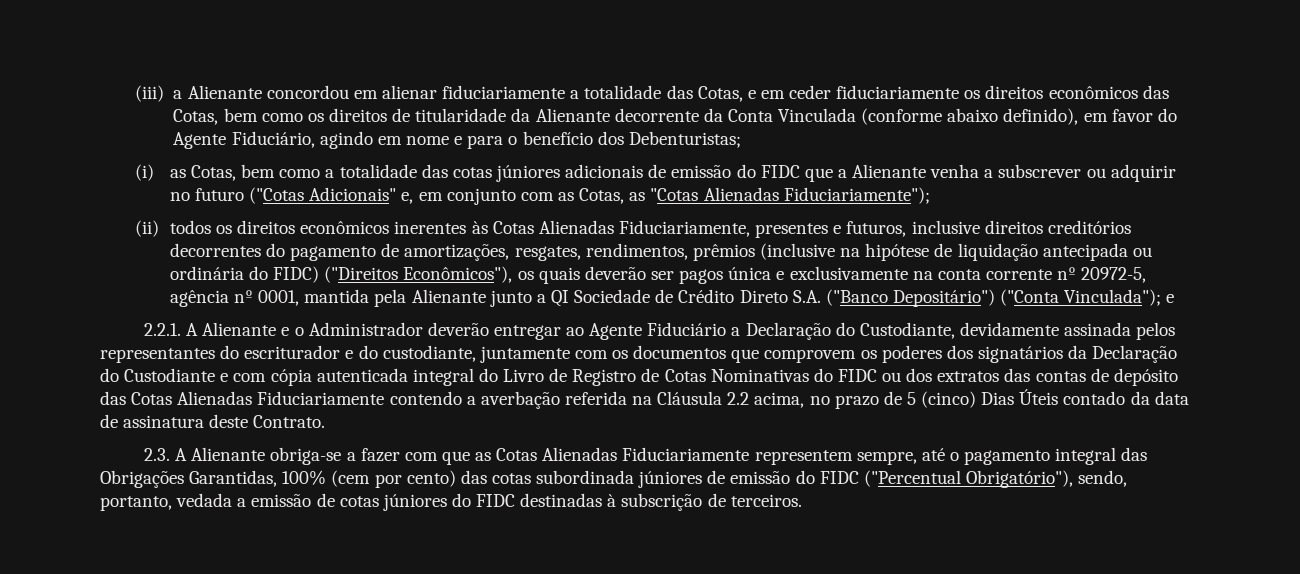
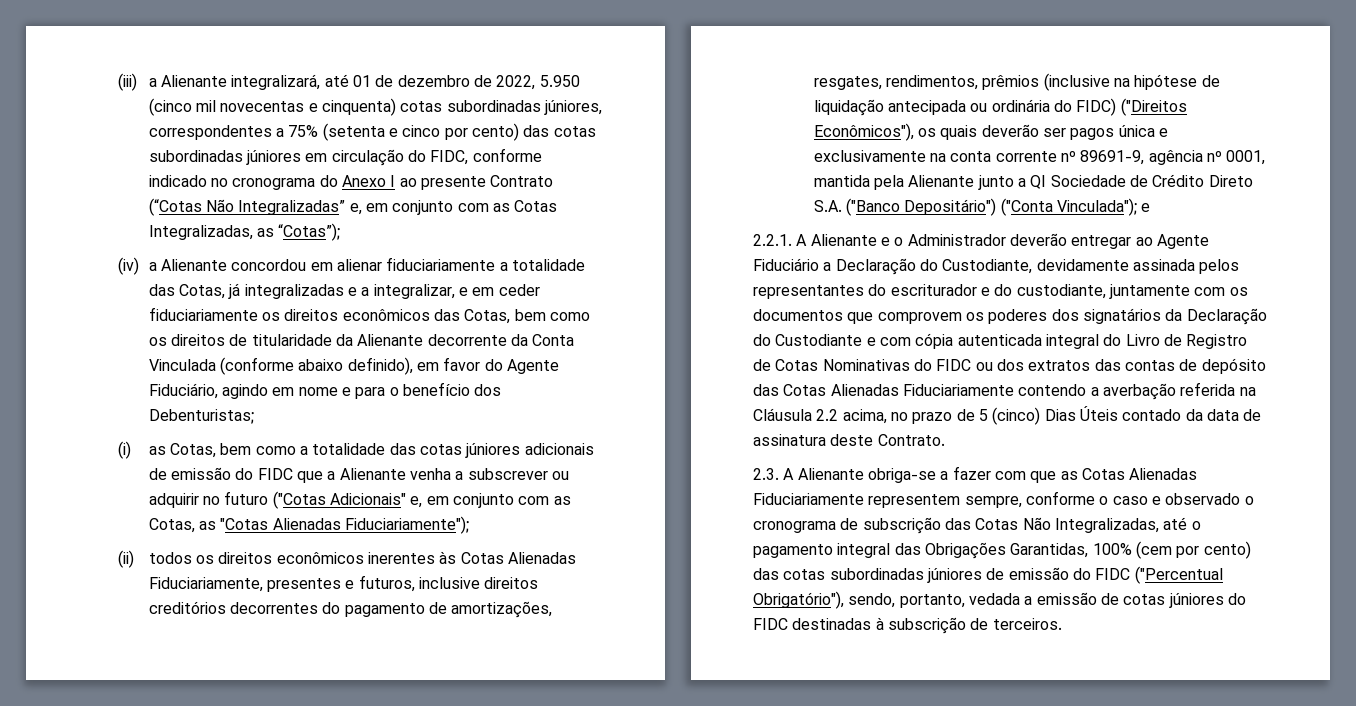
- (iii) a Alienante concordou em alienar fiduciariamente a totalidade das Cotas, e em ceder fiduciariamente os direitos econômicos das Cotas, bem como os direitos de titularidade da Alienante decorrente da Conta Vinculada (conforme abaixo definido), em favor do Agente Fiduciário, agindo em nome e para o benefício dos Debenturistas;
+ (iii) a Alienante integralizará, até 01 de dezembro de 2022, 5.950 (cinco mil novecentas e cinquenta) cotas subordinadas júniores, correspondentes a 75% (setenta e cinco por cento) das cotas subordinadas júniores em circulação do FIDC, conforme indicado no cronograma do Anexo I ao presente Contrato (“Cotas Não Integralizadas” e, em conjunto com as Cotas Integralizadas, as “Cotas”);
+ (iv) a Alienante concordou em alienar fiduciariamente a totalidade das Cotas, já integralizadas e a integralizar, e em ceder fiduciariamente os direitos econômicos das Cotas, bem como os direitos de titularidade da Alienante decorrente da Conta Vinculada (conforme abaixo definido), em favor do Agente Fiduciário, agindo em nome e para o benefício dos Debenturistas;
- (ii) todos os direitos econômicos inerentes às Cotas Alienadas Fiduciariamente, presentes e futuros, inclusive direitos creditórios decorrentes do pagamento de amortizações, resgates, rendimentos, prêmios (inclusive na hipótese de liquidação antecipada ou ordinária do FIDC) ("Direitos Econômicos"), os quais deverão ser pagos única e exclusivamente na conta corrente nº 20972-5, agência nº 0001, mantida pela Alienante junto a QI Sociedade de Crédito Direto S.A. ("Banco Depositário") ("Conta Vinculada");
+ (ii) todos os direitos econômicos inerentes às Cotas Alienadas Fiduciariamente, presentes e futuros, inclusive direitos creditórios decorrentes do pagamento de amortizações, resgates, rendimentos, prêmios (inclusive na hipótese de liquidação antecipada ou ordinária do FIDC) ("Direitos Econômicos"), os quais deverão ser pagos única e exclusivamente na conta corrente nº 89691-9, agência nº 0001, mantida pela Alienante junto a QI Sociedade de Crédito Direto S.A. ("Banco Depositário") ("Conta Vinculada");
- 2.3. A Alienante obriga-se a fazer com que as Cotas Alienadas Fiduciariamente representem sempre, até o pagamento integral das Obrigações Garantidas, 100% (cem por cento) das cotas subordinada júniores de emissão do FIDC ("Percentual Obrigatório"), sendo, portanto, vedada a emissão de cotas júniores do FIDC destinadas à subscrição de terceiros.
+ 2.3. A Alienante obriga-se a fazer com que as Cotas Alienadas Fiduciariamente representem sempre, conforme o caso e observado o cronograma de subscrição das Cotas Não Integralizadas, até o pagamento integral das Obrigações Garantidas, 100% (cem por cento) das cotas subordinadas júniores de emissão do FIDC ("Percentual Obrigatório"), sendo, portanto, vedada a emissão de cotas júniores do FIDC destinadas à subscrição de terceiros.

